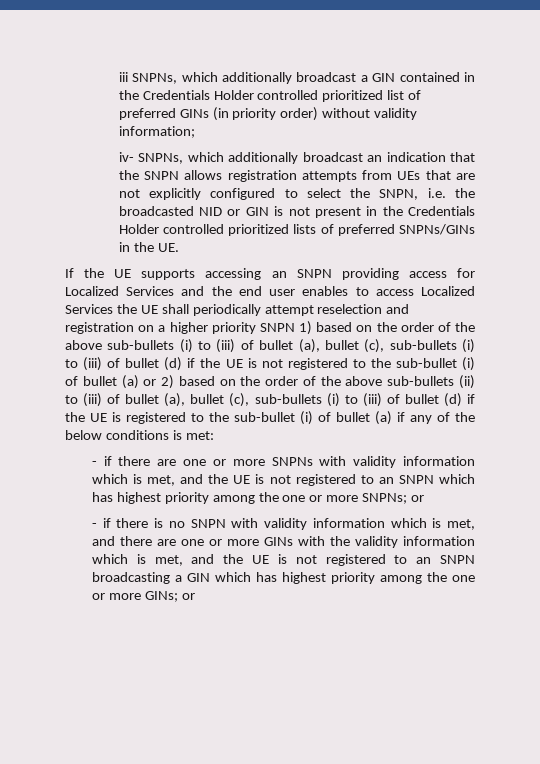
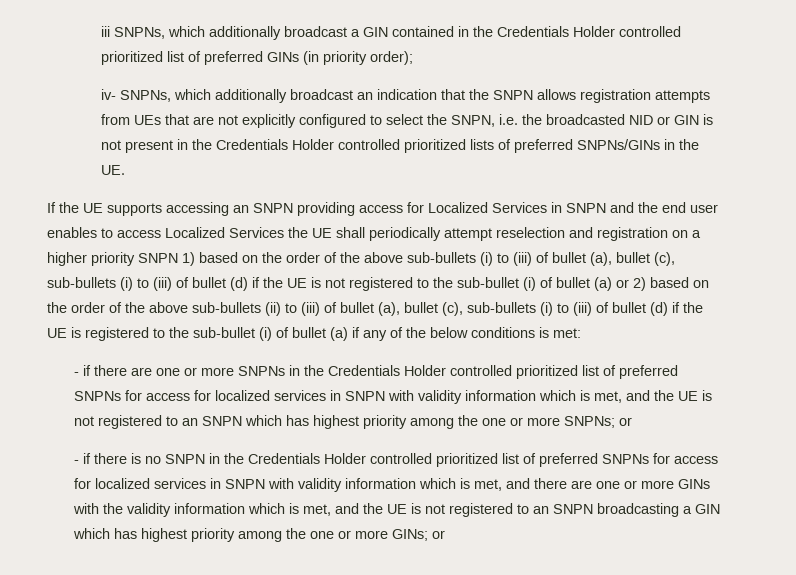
- iii SNPNs, which additionally broadcast a GIN contained in the Credentials Holder controlled prioritized list of preferred GINs (in priority order) without validity information;
+ iii SNPNs, which additionally broadcast a GIN contained in the Credentials Holder controlled prioritized list of preferred GINs (in priority order);
- If the UE supports accessing an SNPN providing access for Localized Services and the end user enables to access Localized Services the UE shall periodically attempt reselection and registration on a higher priority SNPN 1) based on the order of the above sub-bullets (i) to (iii) of bullet (a), bullet (c), sub-bullets (i) to (iii) of bullet (d) if the UE is not registered to the sub-bullet (i) of bullet (a) or 2) based on the order of the above sub-bullets (ii) to (iii) of bullet (a), bullet (c), sub-bullets (i) to (iii) of bullet (d) if the UE is registered to the sub-bullet (i) of bullet (a) if any of the below conditions is met:
+ If the UE supports accessing an SNPN providing access for Localized Services in SNPN and the end user enables to access Localized Services the UE shall periodically attempt reselection and registration on a higher priority SNPN 1) based on the order of the above sub-bullets (i) to (iii) of bullet (a), bullet (c), sub-bullets (i) to (iii) of bullet (d) if the UE is not registered to the sub-bullet (i) of bullet (a) or 2) based on the order of the above sub-bullets (ii) to (iii) of bullet (a), bullet (c), sub-bullets (i) to (iii) of bullet (d) if the UE is registered to the sub-bullet (i) of bullet (a) if any of the below conditions is met:
- - if there are one or more SNPNs with validity information which is met, and the UE is not registered to an SNPN which has highest priority among the one or more SNPNs; or
+ - if there are one or more SNPNs in the Credentials Holder controlled prioritized list of preferred SNPNs for access for localized services in SNPN with validity information which is met, and the UE is not registered to an SNPN which has highest priority among the one or more SNPNs; or
- - if there is no SNPN with validity information which is met, and there are one or more GINs with the validity information which is met, and the UE is not registered to an SNPN broadcasting a GIN which has highest priority among the one or more GINs; or
+ - if there is no SNPN in the Credentials Holder controlled prioritized list of preferred SNPNs for access for localized services in SNPN with validity information which is met, and there are one or more GINs with the validity information which is met, and the UE is not registered to an SNPN broadcasting a GIN which has highest priority among the one or more GINs; or

